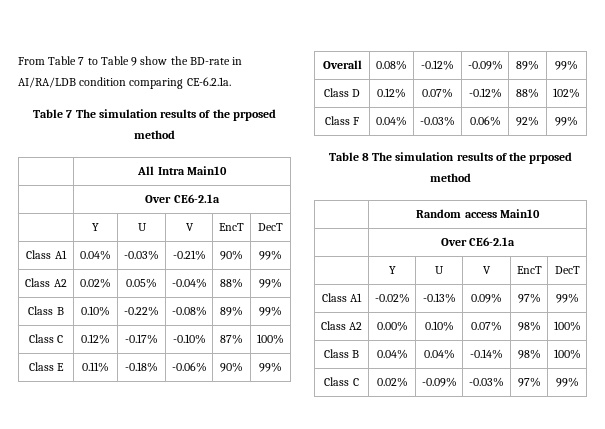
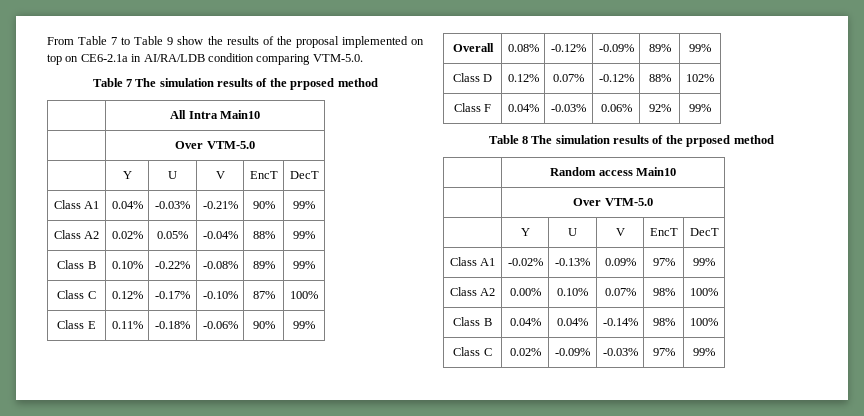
- From Table 7 to Table 9 show the BD-rate in AI/RA/LDB condition comparing CE-6.2.1a.
+ From Table 7 to Table 9 show the results of the proposal implemented on top on CE6-2.1a in AI/RA/LDB condition comparing VTM-5.0.
  | All Intra Main10
- | Over CE6-2.1a
+ | Over VTM-5.0
  | Random access Main10
- | Over CE6-2.1a
+ | Over VTM-5.0

